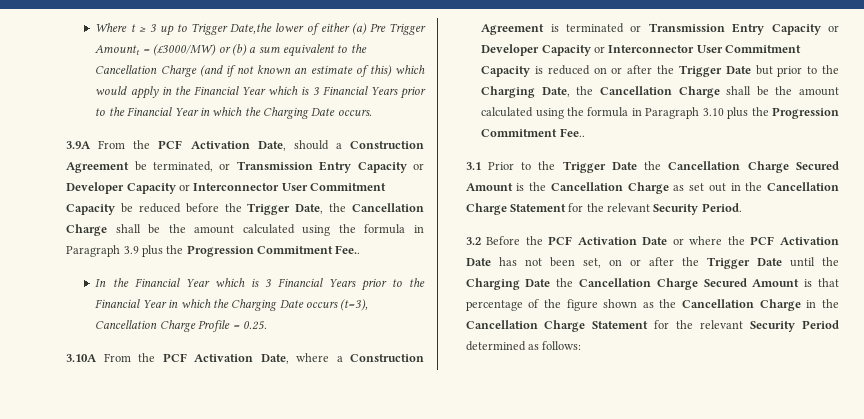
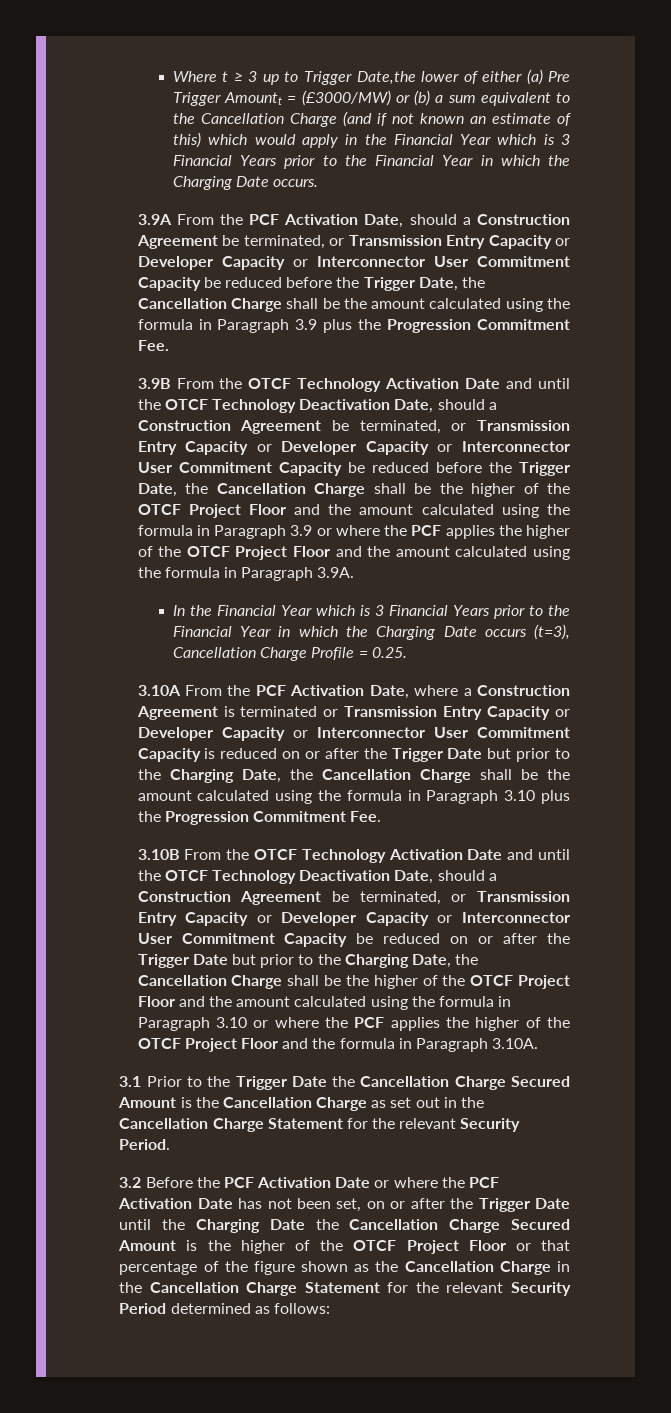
- 3.9A From the PCF Activation Date, should a Construction Agreement be terminated, or Transmission Entry Capacity or Developer Capacity or Interconnector User Commitment Capacity be reduced before the Trigger Date, the Cancellation Charge shall be the amount calculated using the formula in Paragraph 3.9 plus the Progression Commitment Fee..
+ 3.9A From the PCF Activation Date, should a Construction Agreement be terminated, or Transmission Entry Capacity or Developer Capacity or Interconnector User Commitment Capacity be reduced before the Trigger Date, the Cancellation Charge shall be the amount calculated using the formula in Paragraph 3.9 plus the Progression Commitment Fee.
+ 3.9B From the OTCF Technology Activation Date and until the OTCF Technology Deactivation Date, should a Construction Agreement be terminated, or Transmission Entry Capacity or Developer Capacity or Interconnector User Commitment Capacity be reduced before the Trigger Date, the Cancellation Charge shall be the higher of the OTCF Project Floor and the amount calculated using the formula in Paragraph 3.9 or where the PCF applies the higher of the OTCF Project Floor and the amount calculated using the formula in Paragraph 3.9A.
- 3.10A From the PCF Activation Date, where a Construction Agreement is terminated or Transmission Entry Capacity or Developer Capacity or Interconnector User Commitment Capacity is reduced on or after the Trigger Date but prior to the Charging Date, the Cancellation Charge shall be the amount calculated using the formula in Paragraph 3.10 plus the Progression Commitment Fee..
+ 3.10A From the PCF Activation Date, where a Construction Agreement is terminated or Transmission Entry Capacity or Developer Capacity or Interconnector User Commitment Capacity is reduced on or after the Trigger Date but prior to the Charging Date, the Cancellation Charge shall be the amount calculated using the formula in Paragraph 3.10 plus the Progression Commitment Fee.
+ 3.10B From the OTCF Technology Activation Date and until the OTCF Technology Deactivation Date, should a Construction Agreement be terminated, or Transmission Entry Capacity or Developer Capacity or Interconnector User Commitment Capacity be reduced on or after the Trigger Date but prior to the Charging Date, the Cancellation Charge shall be the higher of the OTCF Project Floor and the amount calculated using the formula in Paragraph 3.10 or where the PCF applies the higher of the OTCF Project Floor and the formula in Paragraph 3.10A.
- 3.2 Before the PCF Activation Date or where the PCF Activation Date has not been set, on or after the Trigger Date until the Charging Date the Cancellation Charge Secured Amount is that percentage of the figure shown as the Cancellation Charge in the Cancellation Charge Statement for the relevant Security Period determined as follows:
+ 3.2 Before the PCF Activation Date or where the PCF Activation Date has not been set, on or after the Trigger Date until the Charging Date the Cancellation Charge Secured Amount is the higher of the OTCF Project Floor or that percentage of the figure shown as the Cancellation Charge in the Cancellation Charge Statement for the relevant Security Period determined as follows:

